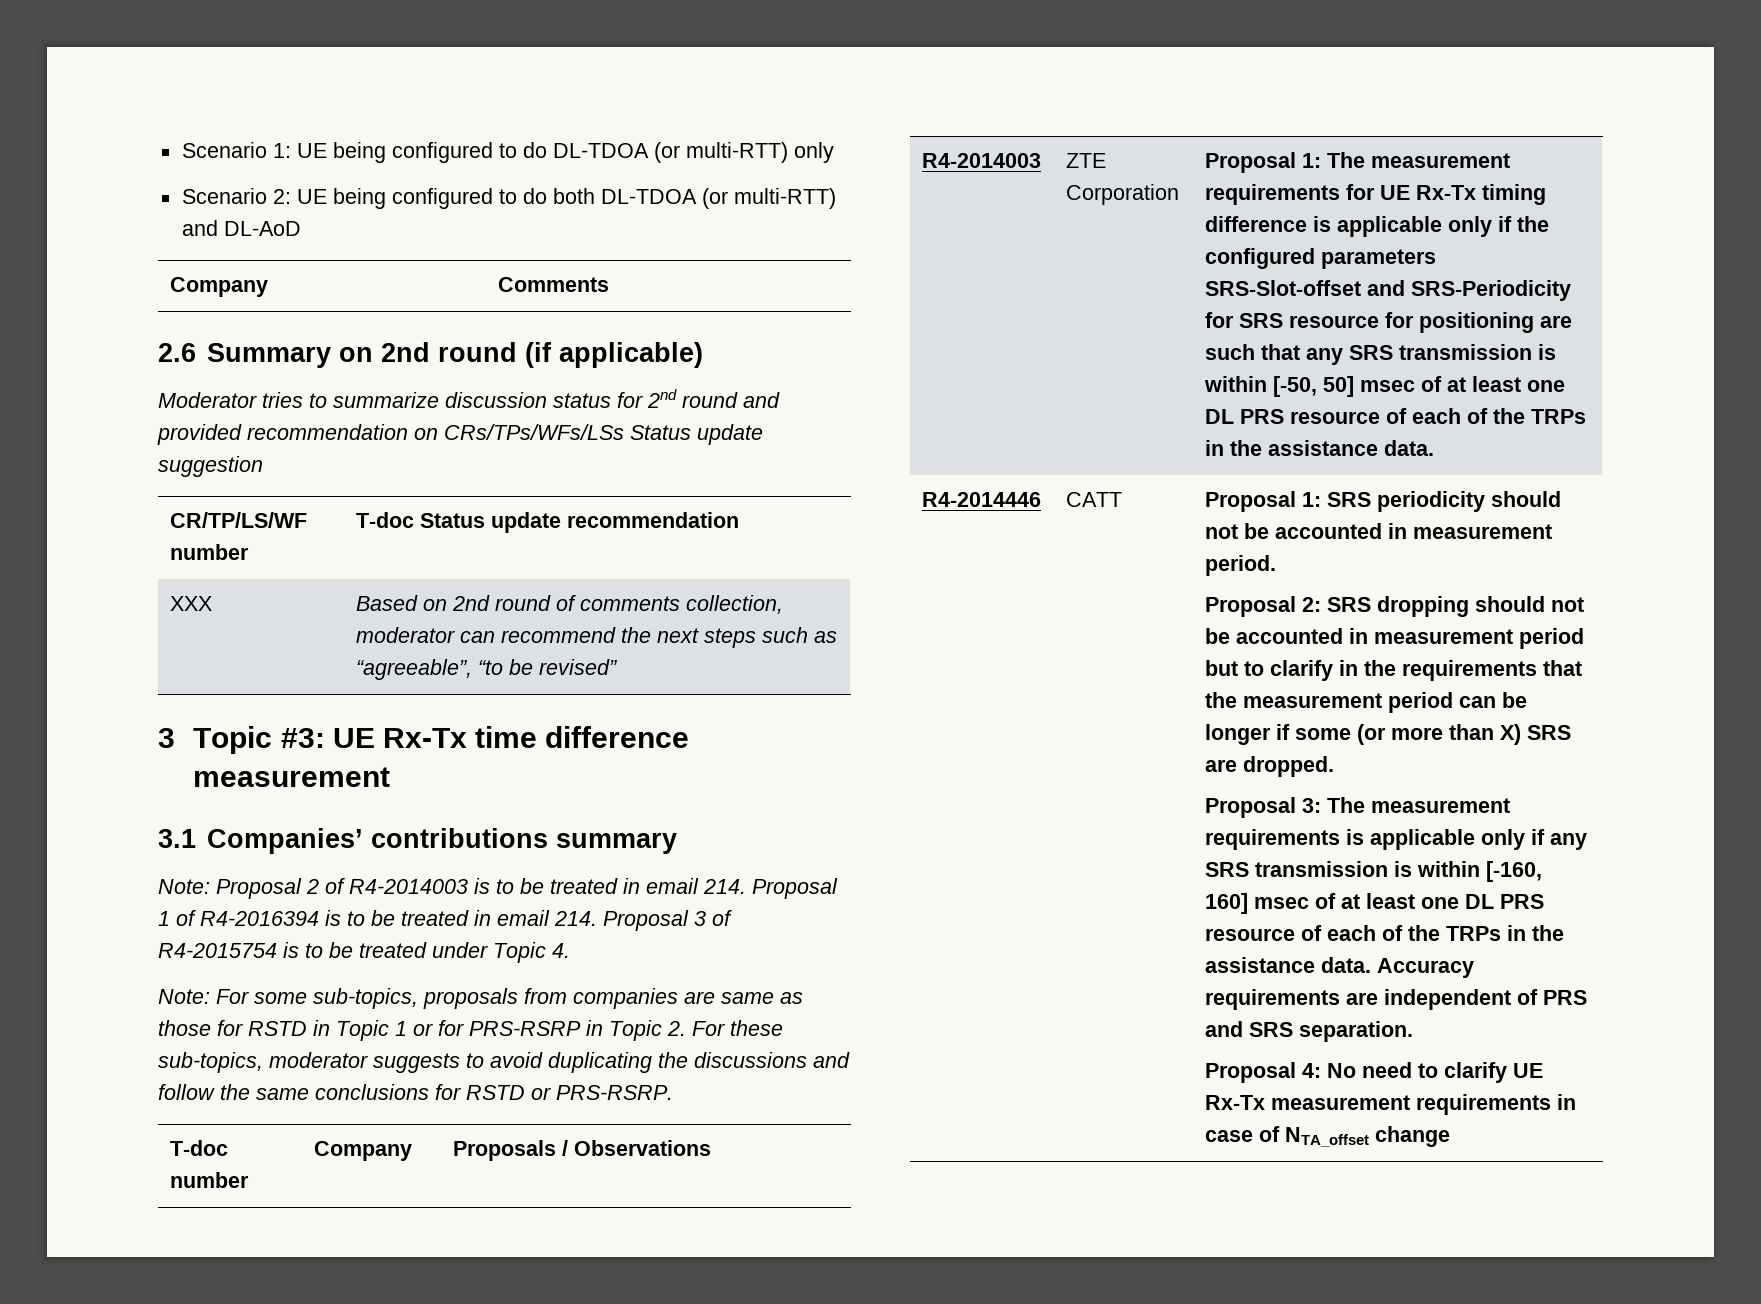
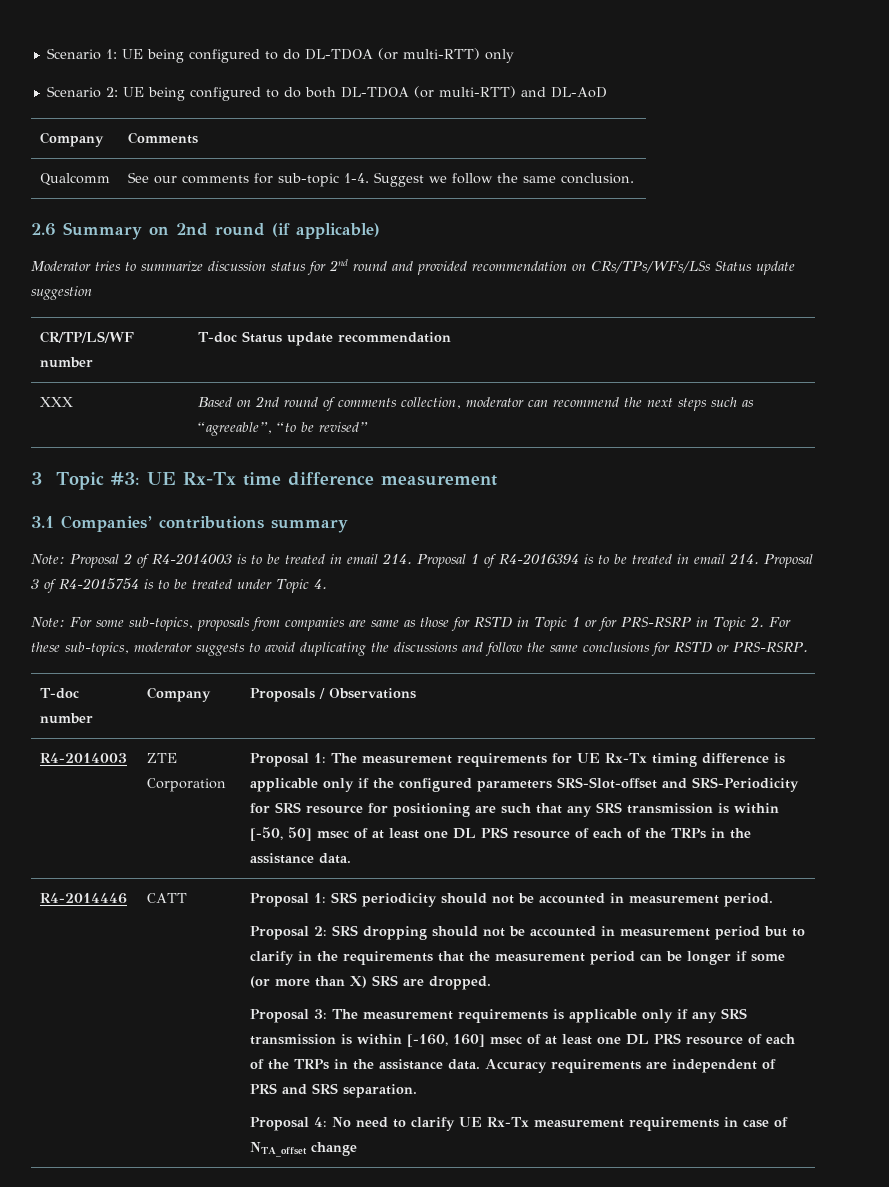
+ Qualcomm | See our comments for sub-topic 1-4. Suggest we follow the same conclusion.

